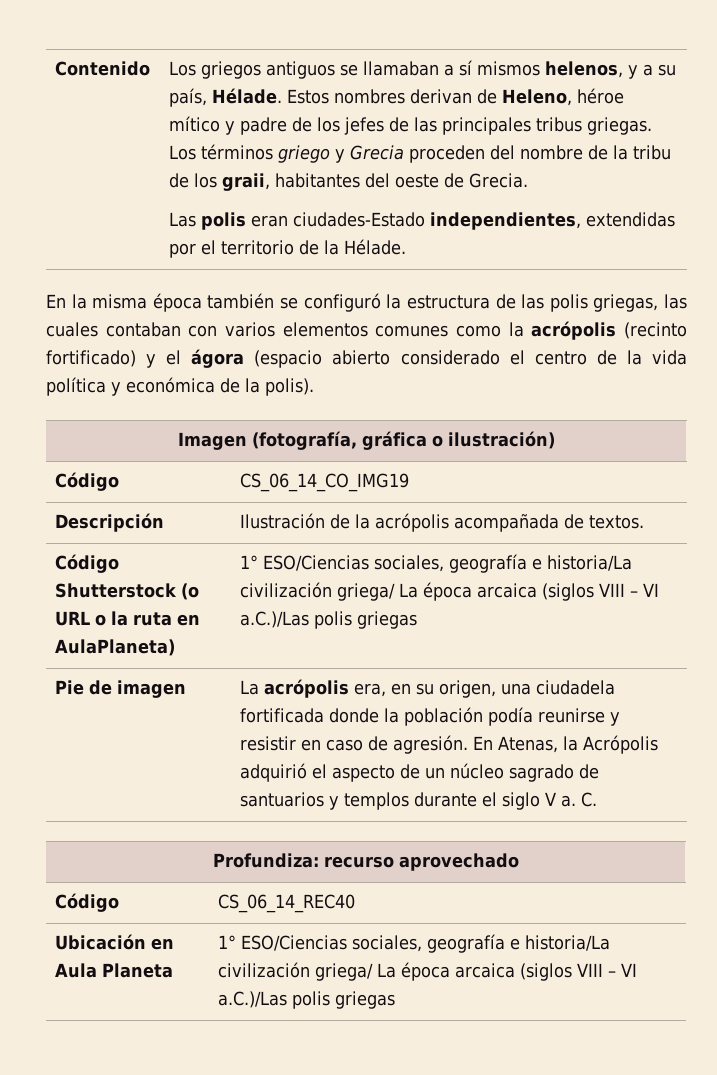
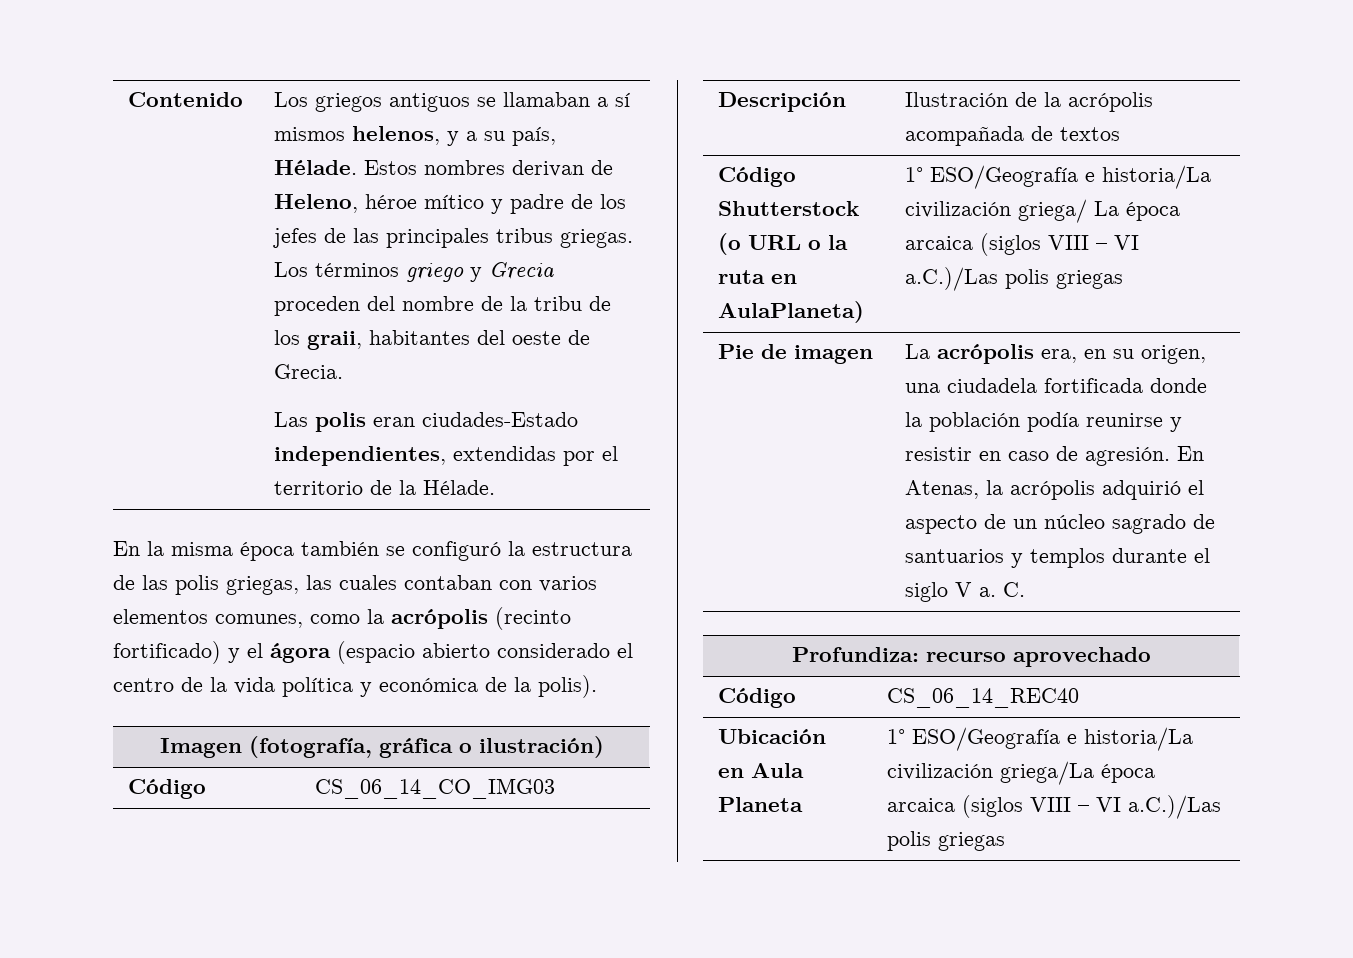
- En la misma época también se configuró la estructura de las polis griegas, las cuales contaban con varios elementos comunes como la acrópolis (recinto fortificado) y el ágora (espacio abierto considerado el centro de la vida política y económica de la polis).
+ En la misma época también se configuró la estructura de las polis griegas, las cuales contaban con varios elementos comunes, como la acrópolis (recinto fortificado) y el ágora (espacio abierto considerado el centro de la vida política y económica de la polis).
- Código | CS_06_14_CO_IMG19
+ Código | CS_06_14_CO_IMG03
- Descripción | Ilustración de la acrópolis acompañada de textos.
+ Descripción | Ilustración de la acrópolis acompañada de textos
- Código Shutterstock (o URL o la ruta en AulaPlaneta) | 1° ESO/Ciencias sociales, geografía e historia/La civilización griega/ La época arcaica (siglos VIII – VI a.C.)/Las polis griegas
+ Código Shutterstock (o URL o la ruta en AulaPlaneta) | 1° ESO/Geografía e historia/La civilización griega/ La época arcaica (siglos VIII – VI a.C.)/Las polis griegas
- En Atenas, la Acrópolis adquirió el aspecto de un núcleo sagrado de santuarios y templos durante el siglo V a.
+ En Atenas, la acrópolis adquirió el aspecto de un núcleo sagrado de santuarios y templos durante el siglo V a.
- Ubicación en Aula Planeta | 1° ESO/Ciencias sociales, geografía e historia/La civilización griega/ La época arcaica (siglos VIII – VI a.C.)/Las polis griegas
+ Ubicación en Aula Planeta | 1° ESO/Geografía e historia/La civilización griega/La época arcaica (siglos VIII – VI a.C.)/Las polis griegas

